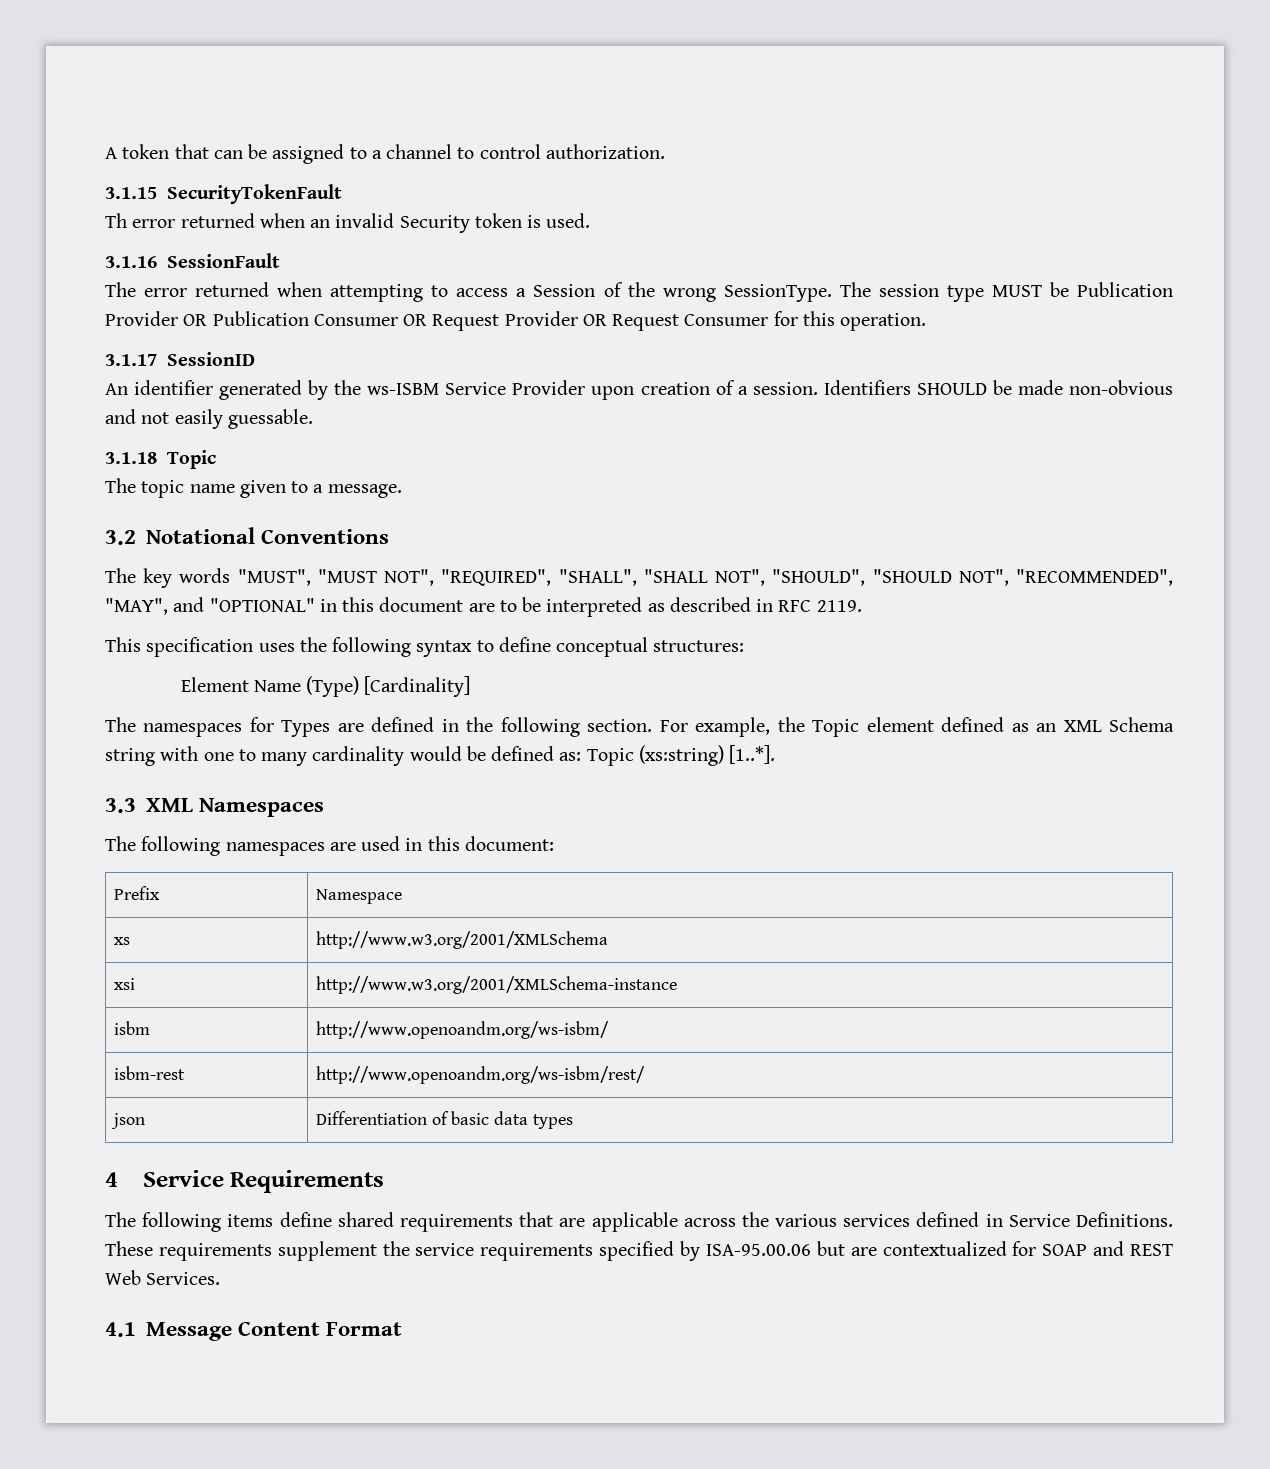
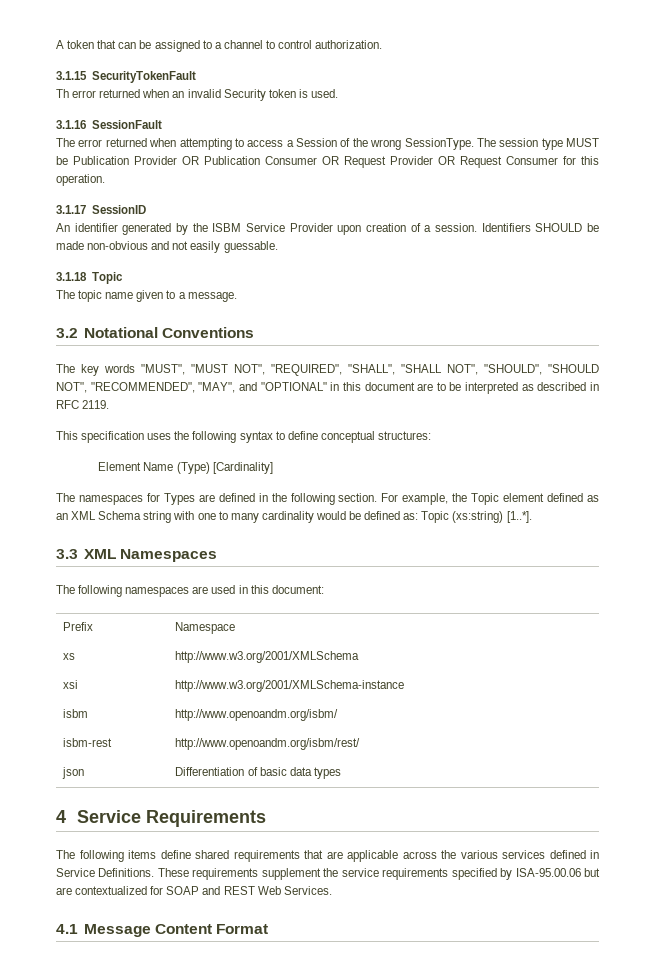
- An identifier generated by the ws-ISBM Service Provider upon creation of a session.
+ An identifier generated by the ISBM Service Provider upon creation of a session.
- isbm | http://www.openoandm.org/ws-isbm/
+ isbm | http://www.openoandm.org/isbm/
- isbm-rest | http://www.openoandm.org/ws-isbm/rest/
+ isbm-rest | http://www.openoandm.org/isbm/rest/

